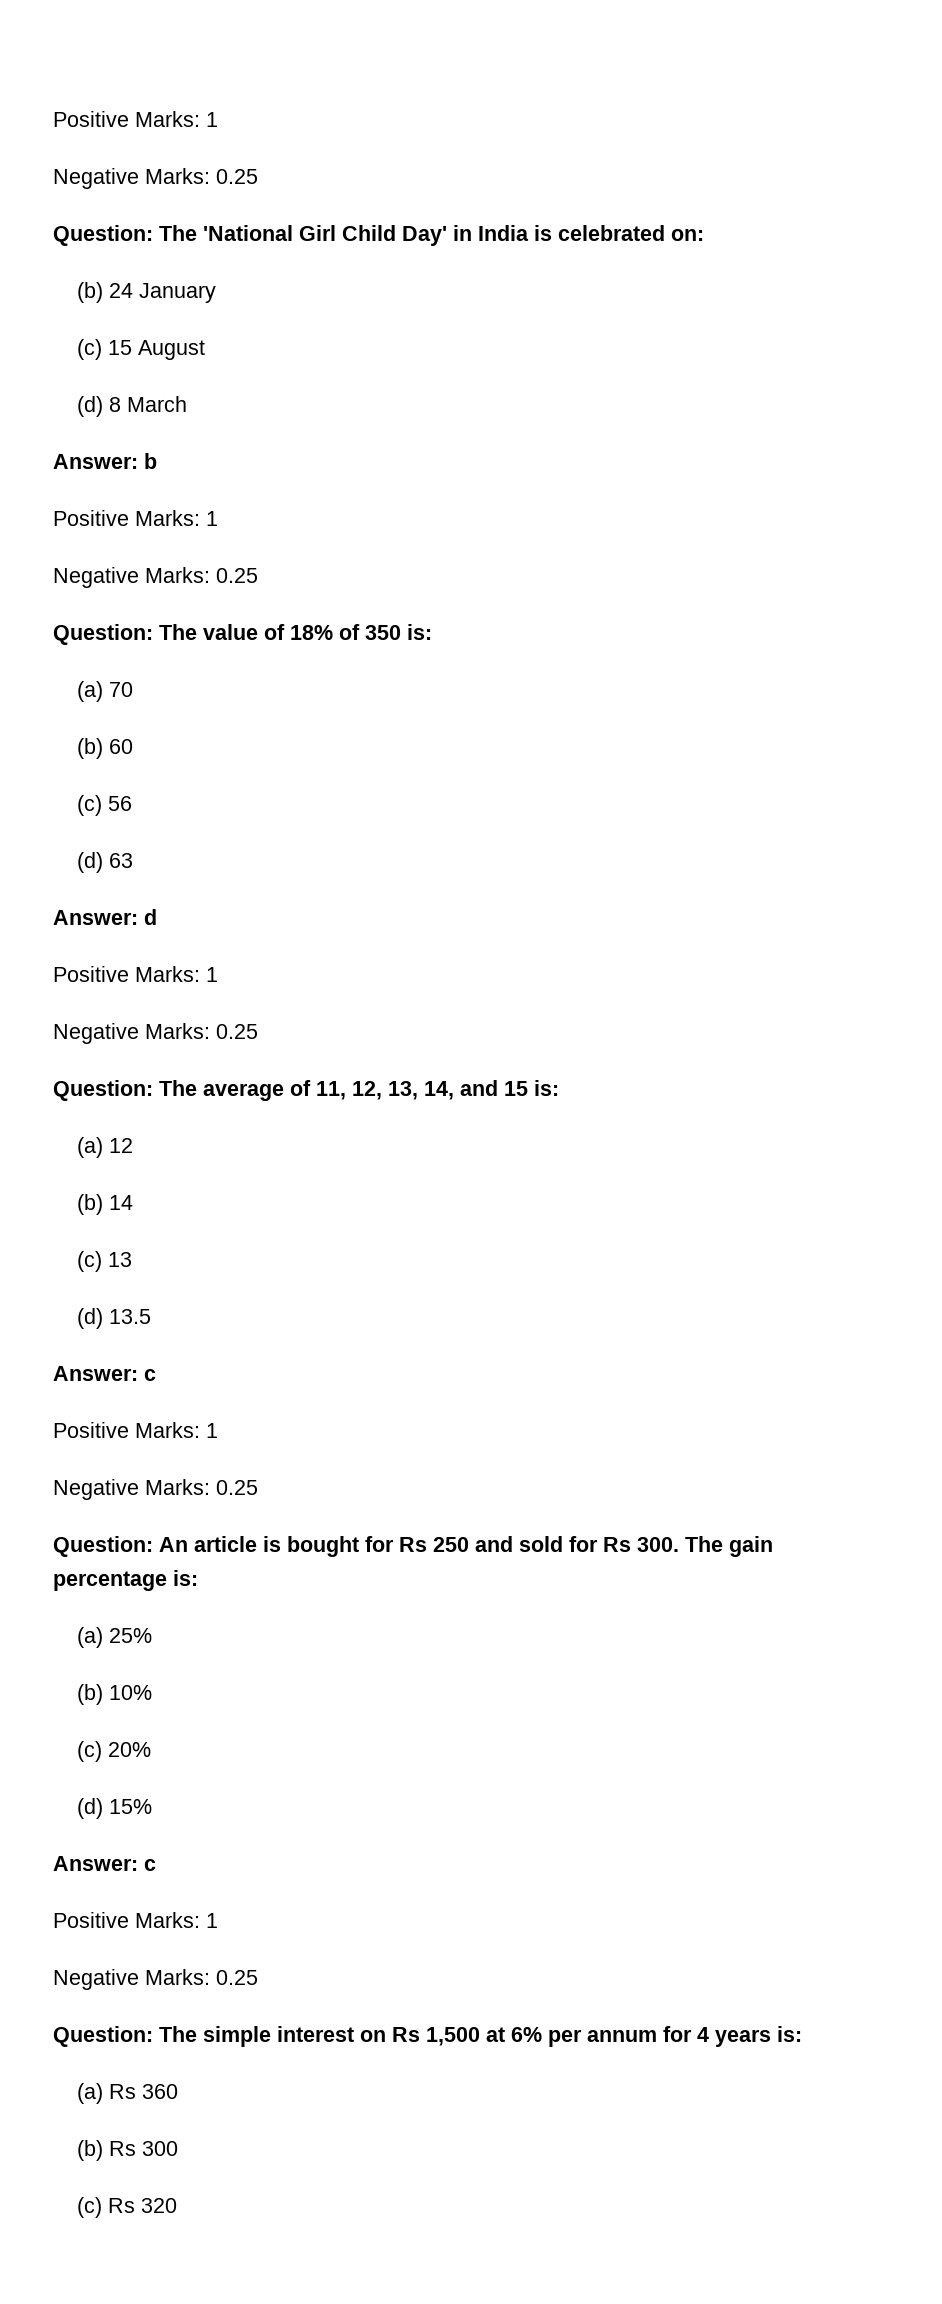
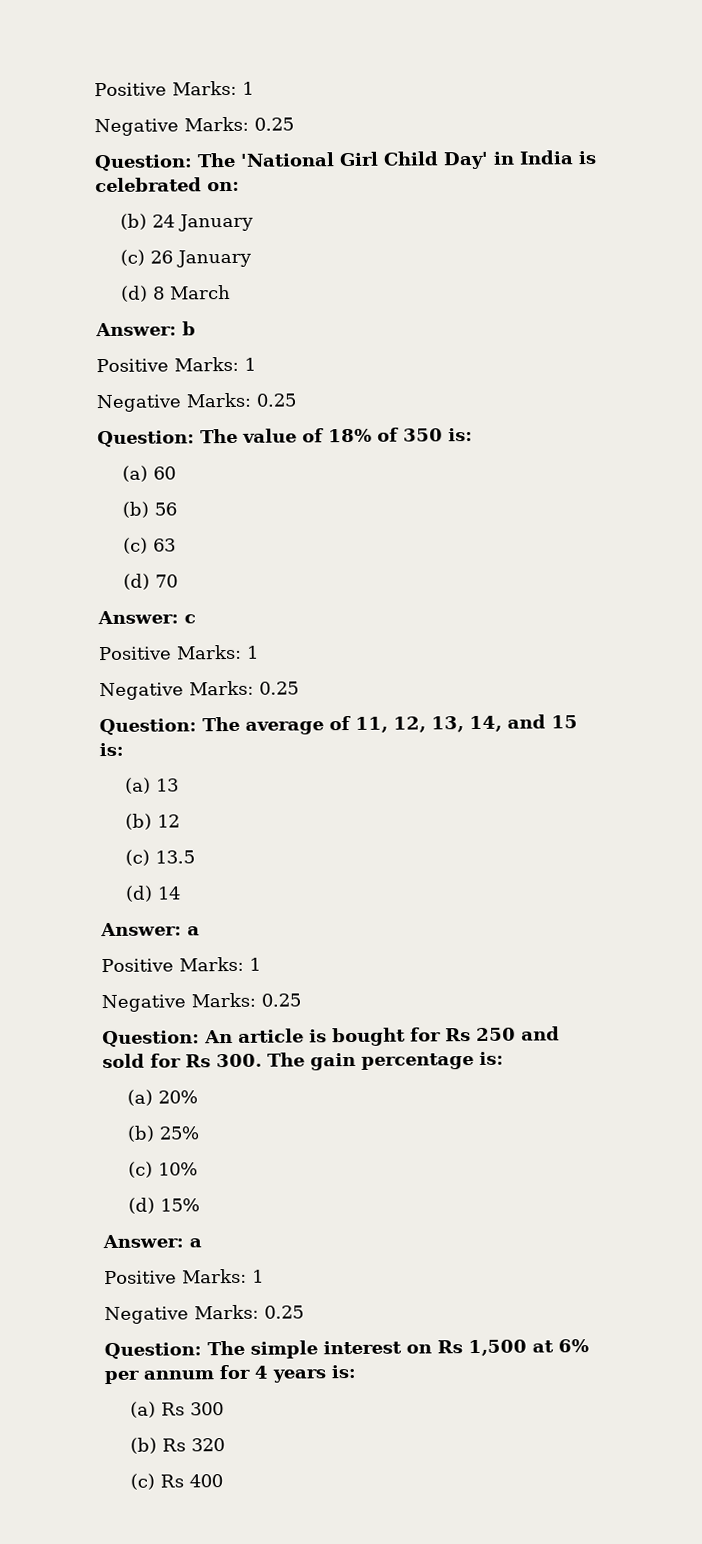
- (c) 15 August
+ (c) 26 January
- (a) 70
- (b) 60
- (c) 56
- (d) 63
- Answer: d
+ (a) 60
+ (b) 56
+ (c) 63
+ (d) 70
+ Answer: c
- (a) 12
+ (a) 13
+ (b) 12
- (b) 14
- (c) 13
- (d) 13.5
- Answer: c
+ (c) 13.5
+ (d) 14
+ Answer: a
- (a) 25%
+ (a) 20%
+ (b) 25%
- (b) 10%
+ (c) 10%
- (c) 20%
  (d) 15%
- Answer: c
+ Answer: a
- (a) Rs 360
+ (a) Rs 300
- (b) Rs 300
+ (b) Rs 320
- (c) Rs 320
+ (c) Rs 400

